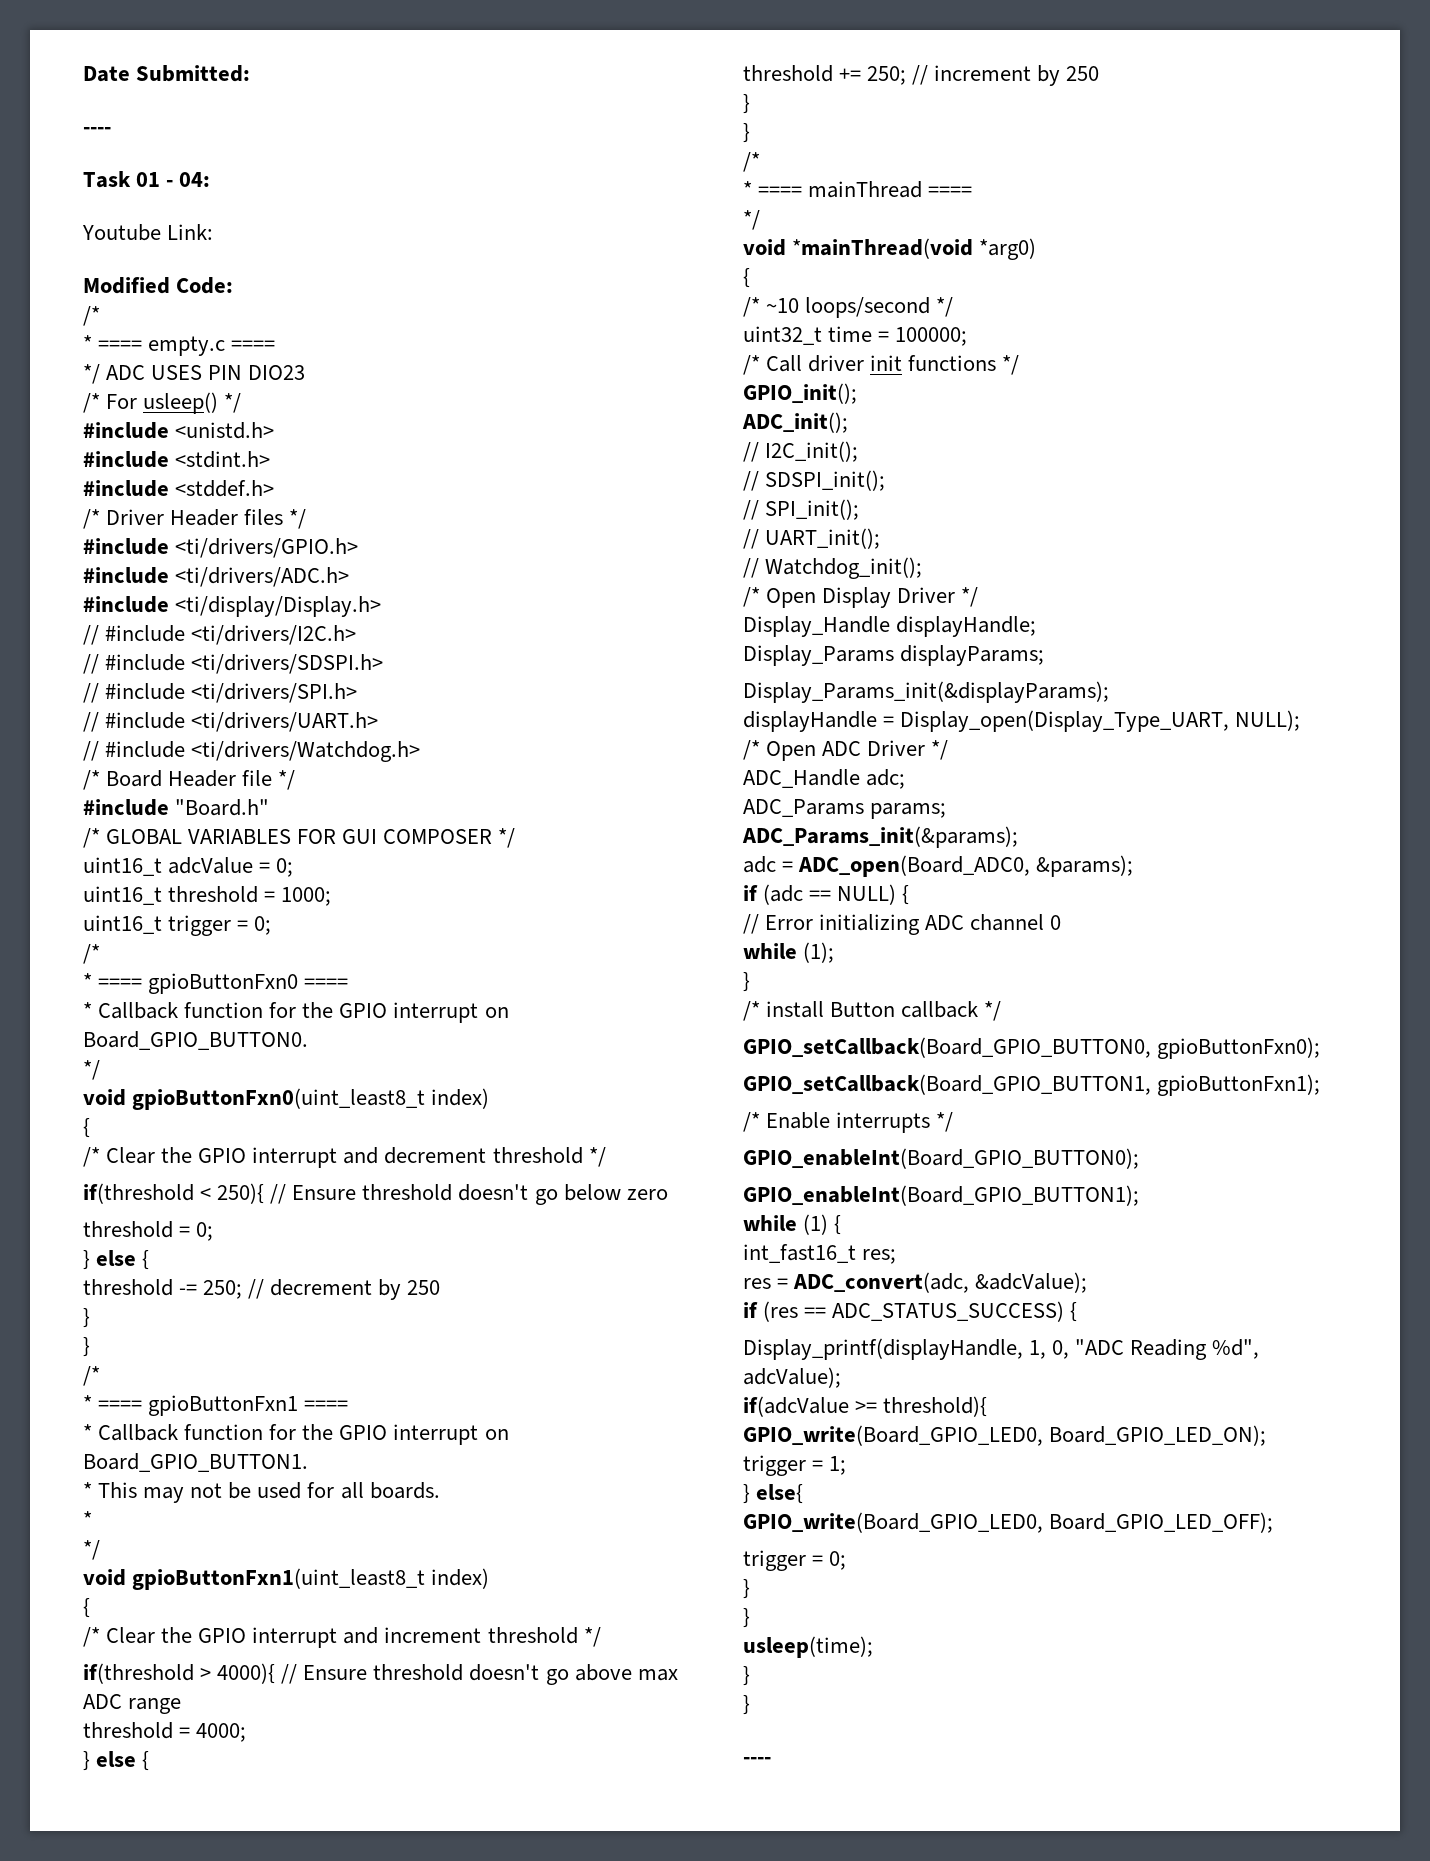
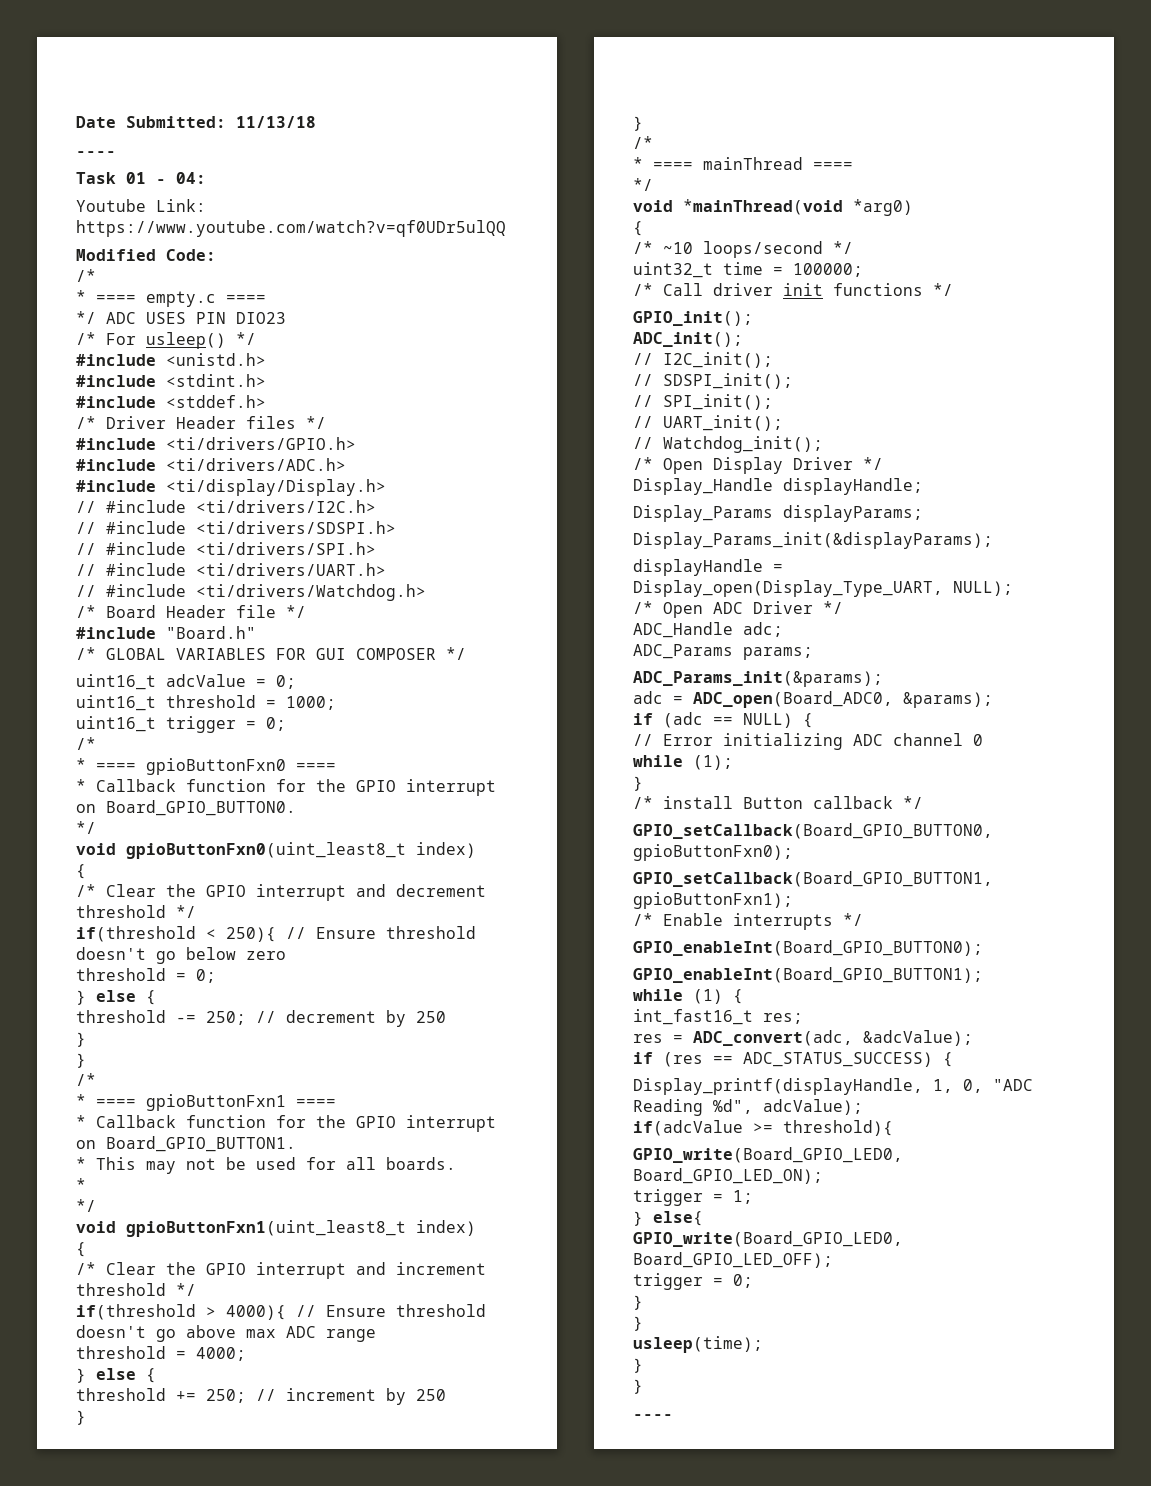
- Date Submitted:
+ Date Submitted: 11/13/18
- Youtube Link:
+ Youtube Link: https://www.youtube.com/watch?v=qf0UDr5ulQQ

